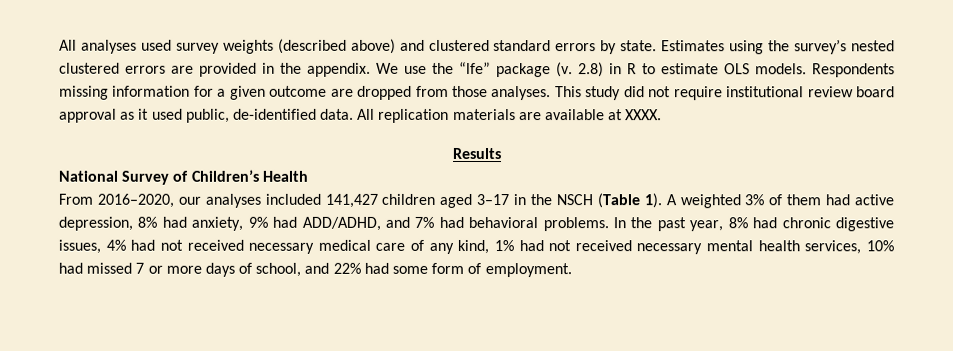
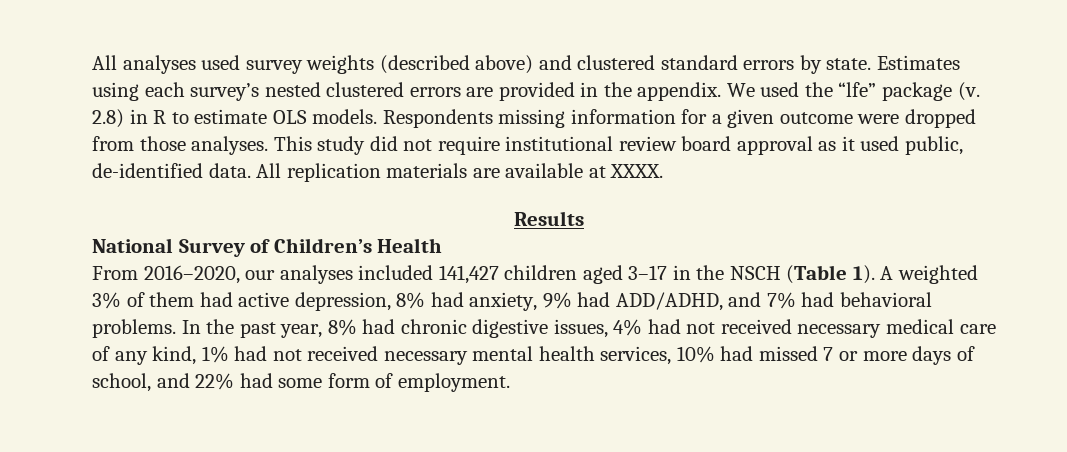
- Estimates using the survey’s nested clustered errors are provided in the appendix.
+ Estimates using each survey’s nested clustered errors are provided in the appendix.
- We use the “lfe” package (v.
+ We used the “lfe” package (v.
- Respondents missing information for a given outcome are dropped from those analyses.
+ Respondents missing information for a given outcome were dropped from those analyses.

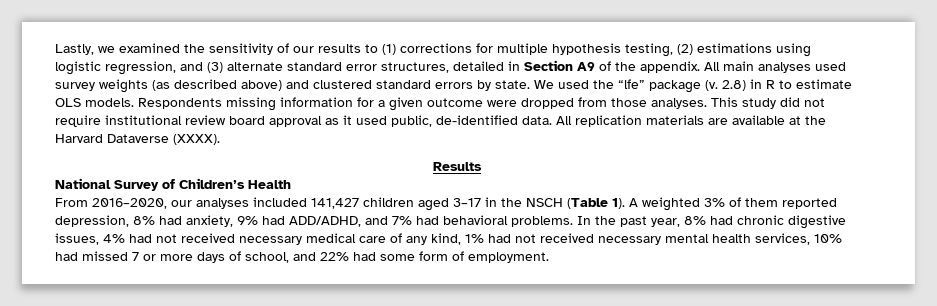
- All analyses used survey weights (described above) and clustered standard errors by state.
+ Lastly, we examined the sensitivity of our results to (1) corrections for multiple hypothesis testing, (2) estimations using logistic regression, and (3) alternate standard error structures, detailed in Section A9 of the appendix. All main analyses used survey weights (as described above) and clustered standard errors by state.
- Estimates using each survey’s nested clustered errors are provided in the appendix.
- All replication materials are available at XXXX.
+ All replication materials are available at the Harvard Dataverse (XXXX).
- A weighted 3% of them had active depression, 8% had anxiety, 9% had ADD/ADHD, and 7% had behavioral problems.
+ A weighted 3% of them reported depression, 8% had anxiety, 9% had ADD/ADHD, and 7% had behavioral problems.

